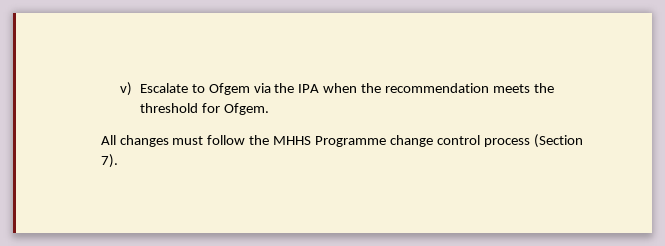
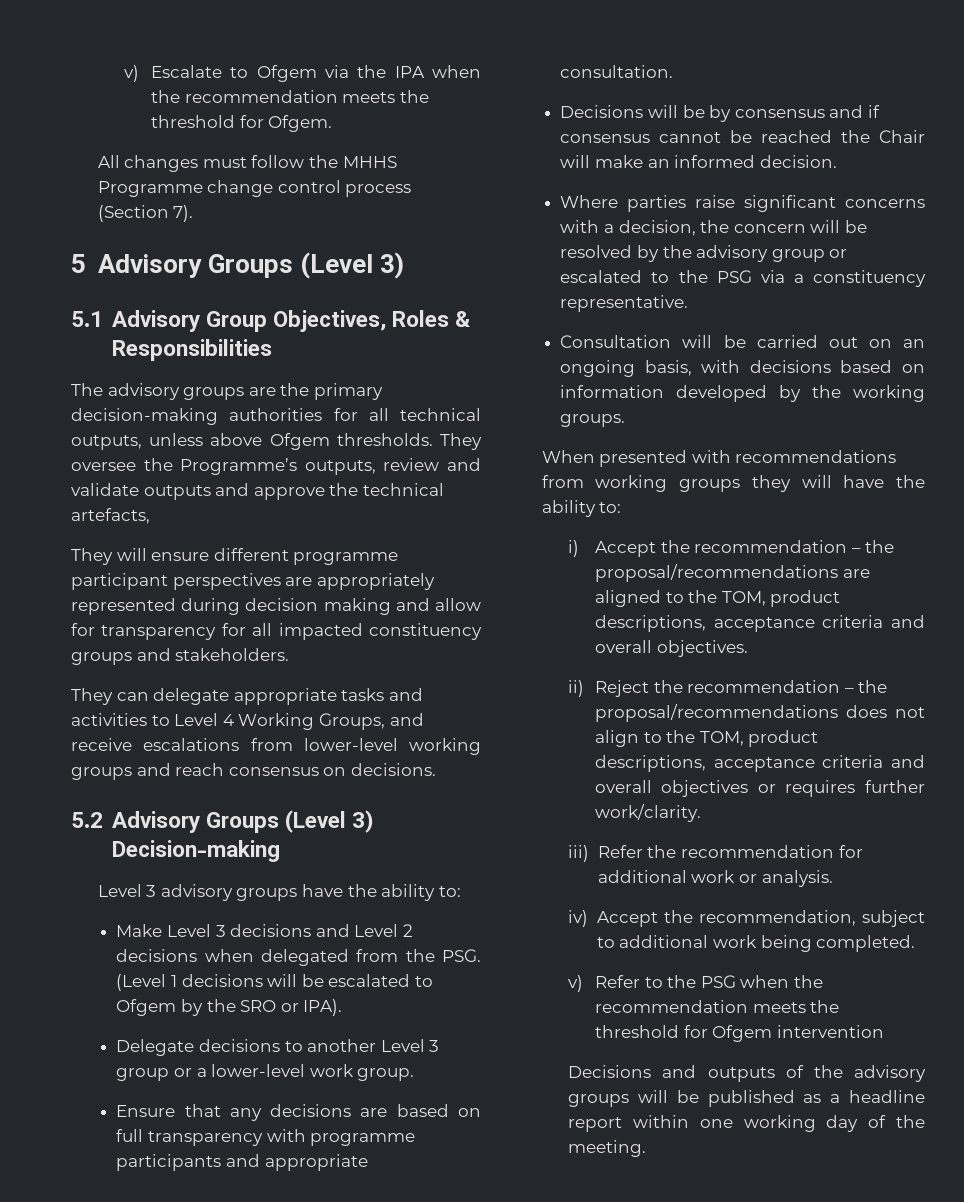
+ 5 Advisory Groups (Level 3)
+ 5.1 Advisory Group Objectives, Roles & Responsibilities
+ The advisory groups are the primary decision-making authorities for all technical outputs, unless above Ofgem thresholds. They oversee the Programme’s outputs, review and validate outputs and approve the technical artefacts,
+ They will ensure different programme participant perspectives are appropriately represented during decision making and allow for transparency for all impacted constituency groups and stakeholders.
+ They can delegate appropriate tasks and activities to Level 4 Working Groups, and receive escalations from lower-level working groups and reach consensus on decisions.
+ 5.2 Advisory Groups (Level 3) Decision-making
+ Level 3 advisory groups have the ability to:
+ Make Level 3 decisions and Level 2 decisions when delegated from the PSG. (Level 1 decisions will be escalated to Ofgem by the SRO or IPA).
+ Delegate decisions to another Level 3 group or a lower-level work group.
+ Ensure that any decisions are based on full transparency with programme participants and appropriate consultation.
+ Decisions will be by consensus and if consensus cannot be reached the Chair will make an informed decision.
+ Where parties raise significant concerns with a decision, the concern will be resolved by the advisory group or escalated to the PSG via a constituency representative.
+ Consultation will be carried out on an ongoing basis, with decisions based on information developed by the working groups.
+ When presented with recommendations from working groups they will have the ability to:
+ i) Accept the recommendation – the proposal/recommendations are aligned to the TOM, product descriptions, acceptance criteria and overall objectives.
+ ii) Reject the recommendation – the proposal/recommendations does not align to the TOM, product descriptions, acceptance criteria and overall objectives or requires further work/clarity.
+ iii) Refer the recommendation for additional work or analysis.
+ iv) Accept the recommendation, subject to additional work being completed.
+ v) Refer to the PSG when the recommendation meets the threshold for Ofgem intervention
+ Decisions and outputs of the advisory groups will be published as a headline report within one working day of the meeting.

